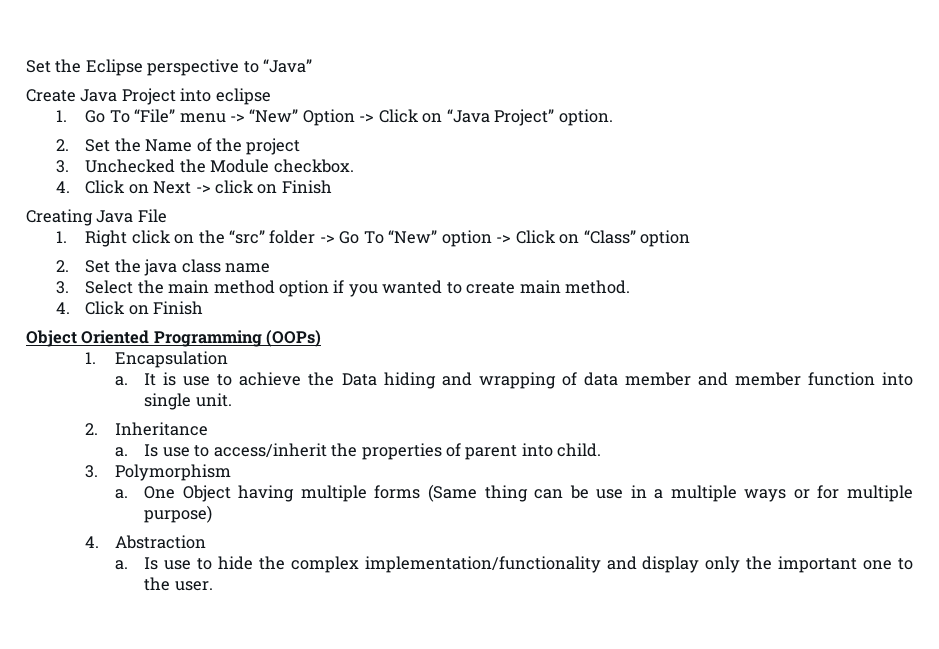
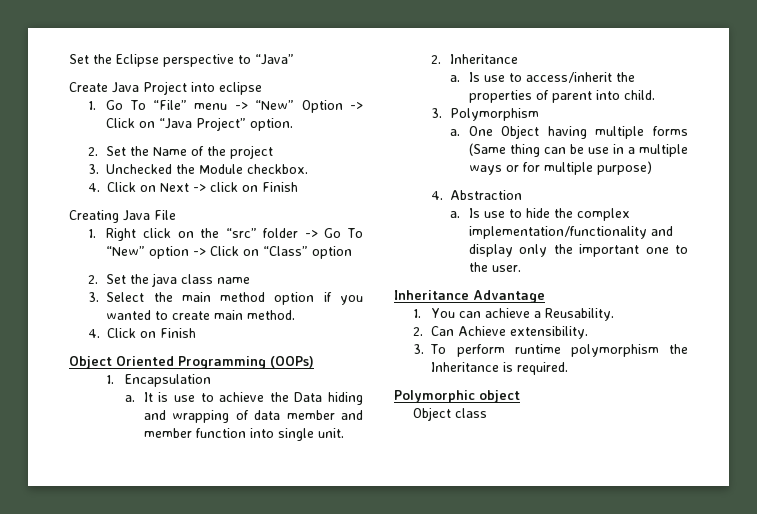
+ Inheritance Advantage
+ 1. You can achieve a Reusability.
+ 2. Can Achieve extensibility.
+ 3. To perform runtime polymorphism the Inheritance is required.
+ Polymorphic object
+ Object class

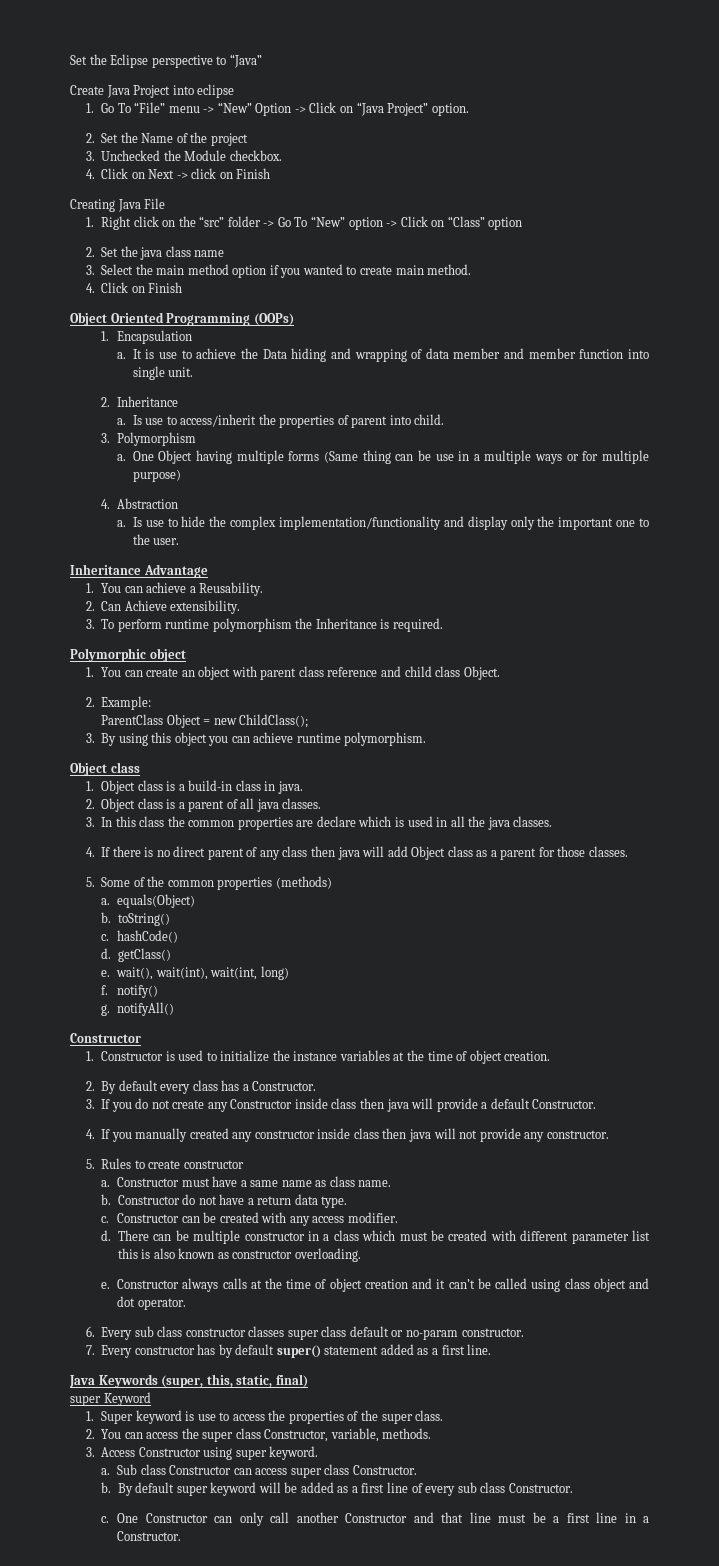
+ 1. You can create an object with parent class reference and child class Object.
+ 2. Example:
+ ParentClass Object = new ChildClass();
+ 3. By using this object you can achieve runtime polymorphism.
  Object class
+ 1. Object class is a build-in class in java.
+ 2. Object class is a parent of all java classes.
+ 3. In this class the common properties are declare which is used in all the java classes.
+ 4. If there is no direct parent of any class then java will add Object class as a parent for those classes.
+ 5. Some of the common properties (methods)
+ a. equals(Object)
+ b. toString()
+ c. hashCode()
+ d. getClass()
+ e. wait(), wait(int), wait(int, long)
+ f. notify()
+ g. notifyAll()
+ Constructor
+ 1. Constructor is used to initialize the instance variables at the time of object creation.
+ 2. By default every class has a Constructor.
+ 3. If you do not create any Constructor inside class then java will provide a default Constructor.
+ 4. If you manually created any constructor inside class then java will not provide any constructor.
+ 5. Rules to create constructor
+ a. Constructor must have a same name as class name.
+ b. Constructor do not have a return data type.
+ c. Constructor can be created with any access modifier.
+ d. There can be multiple constructor in a class which must be created with different parameter list this is also known as constructor overloading.
+ e. Constructor always calls at the time of object creation and it can’t be called using class object and dot operator.
+ 6. Every sub class constructor classes super class default or no-param constructor.
+ 7. Every constructor has by default super() statement added as a first line.
+ Java Keywords (super, this, static, final)
+ super Keyword
+ 1. Super keyword is use to access the properties of the super class.
+ 2. You can access the super class Constructor, variable, methods.
+ 3. Access Constructor using super keyword.
+ a. Sub class Constructor can access super class Constructor.
+ b. By default super keyword will be added as a first line of every sub class Constructor.
+ c. One Constructor can only call another Constructor and that line must be a first line in a Constructor.

